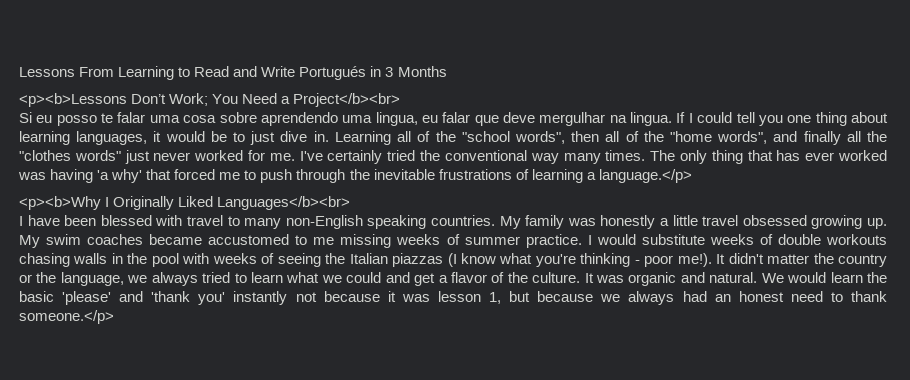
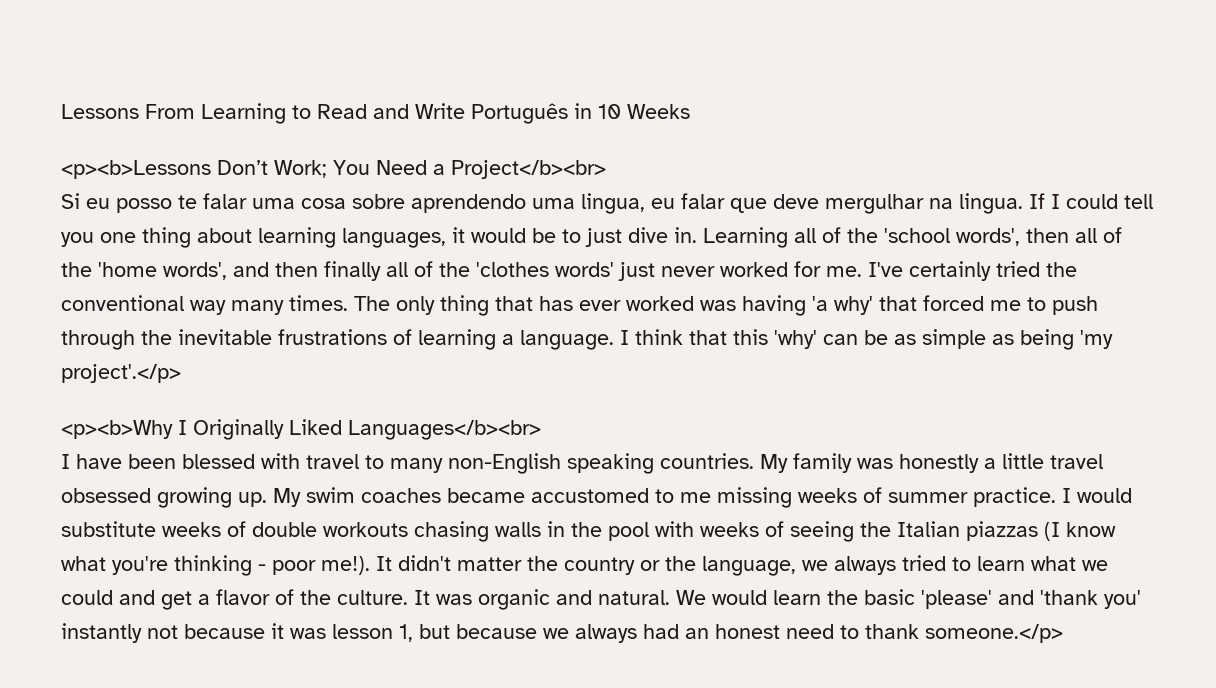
- Lessons From Learning to Read and Write Portugués in 3 Months
+ Lessons From Learning to Read and Write Português in 10 Weeks
- Learning all of the "school words", then all of the "home words", and finally all the "clothes words" just never worked for me.
+ Learning all of the 'school words', then all of the 'home words', and then finally all of the 'clothes words' just never worked for me.
- The only thing that has ever worked was having 'a why' that forced me to push through the inevitable frustrations of learning a language.</p>
+ The only thing that has ever worked was having 'a why' that forced me to push through the inevitable frustrations of learning a language. I think that this 'why' can be as simple as being 'my project'.</p>

